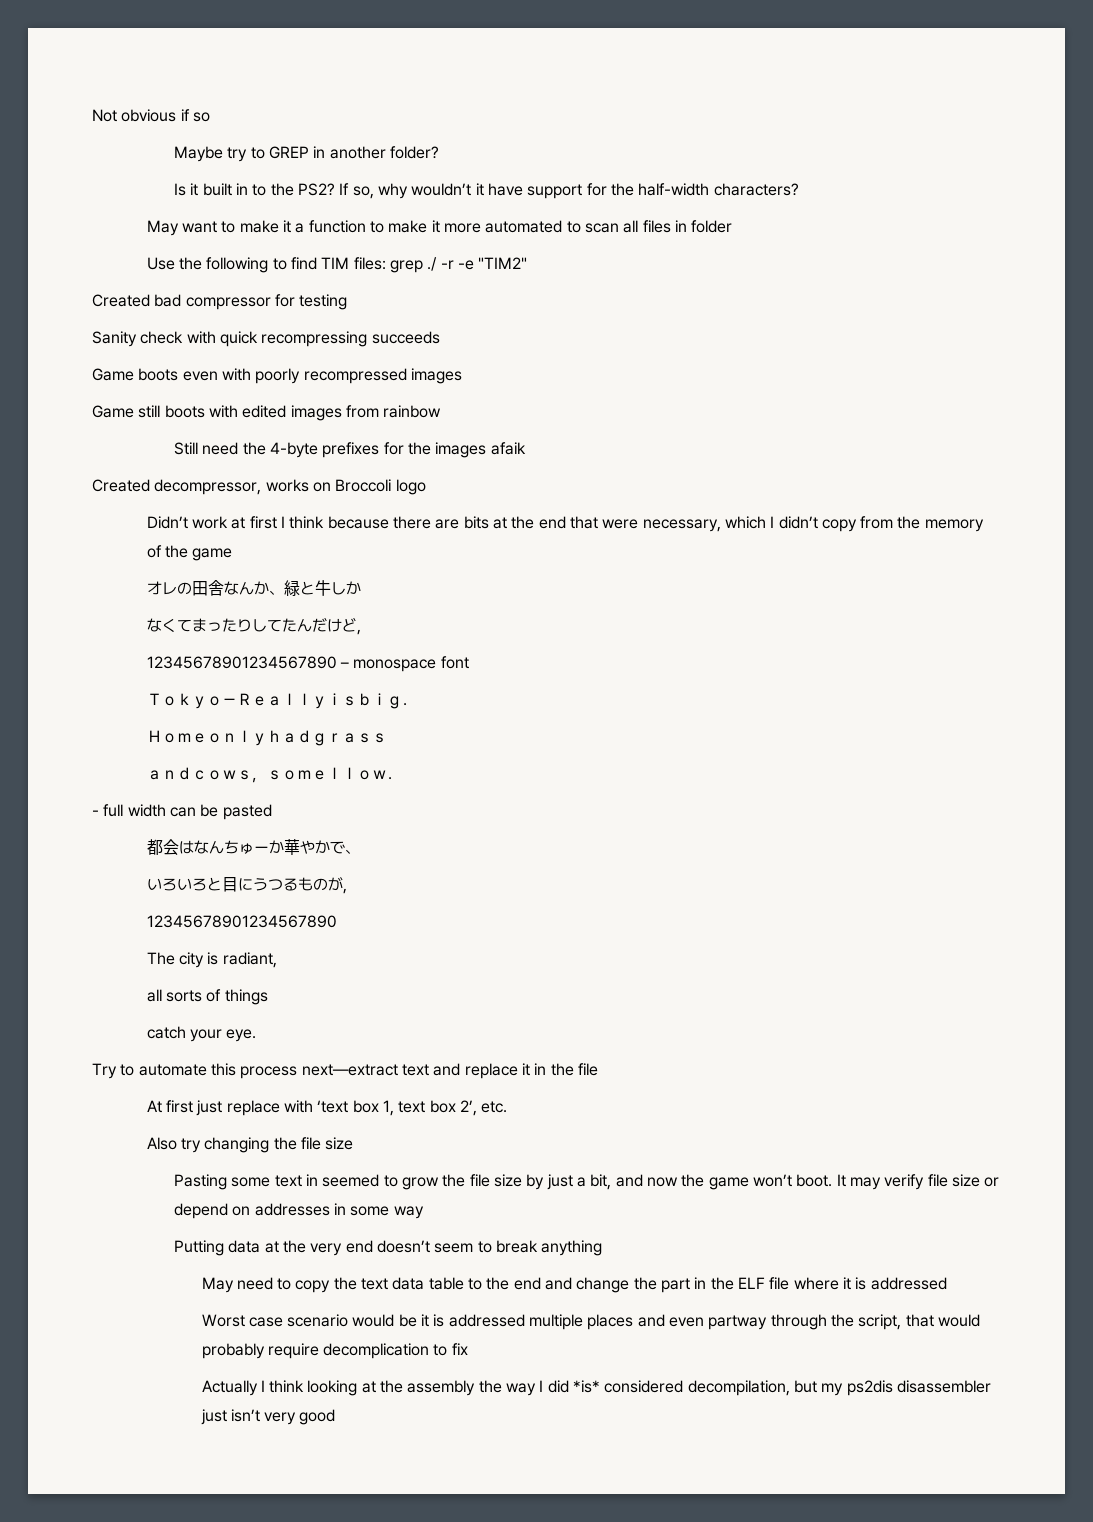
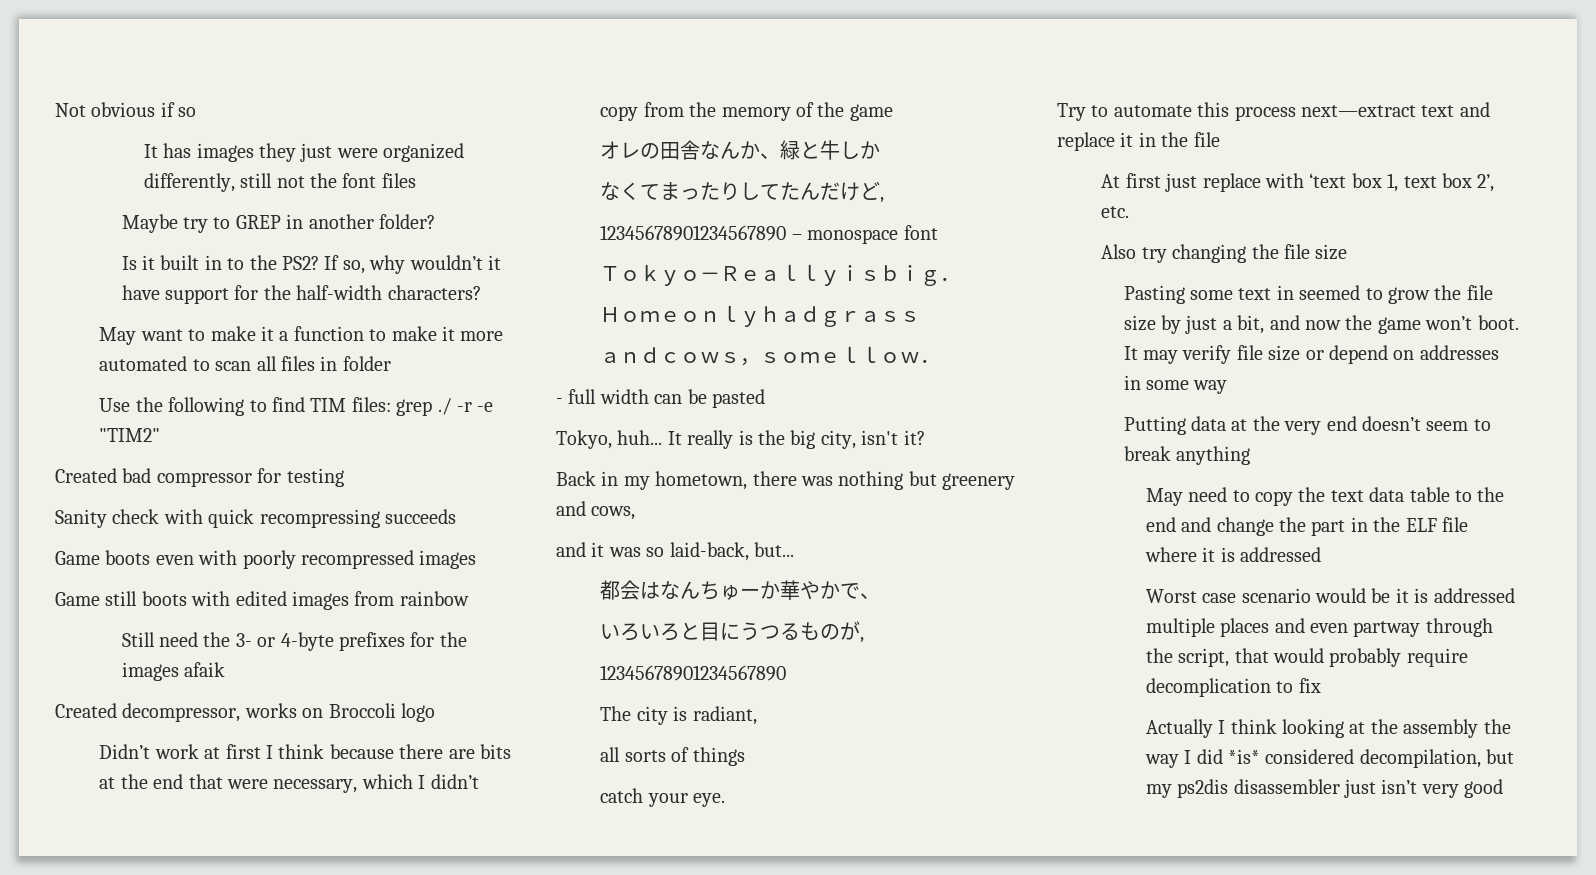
+ It has images they just were organized differently, still not the font files
- Still need the 4-byte prefixes for the images afaik
+ Still need the 3- or 4-byte prefixes for the images afaik
+ Tokyo, huh... It really is the big city, isn't it?
+ Back in my hometown, there was nothing but greenery and cows,
+ and it was so laid-back, but...

